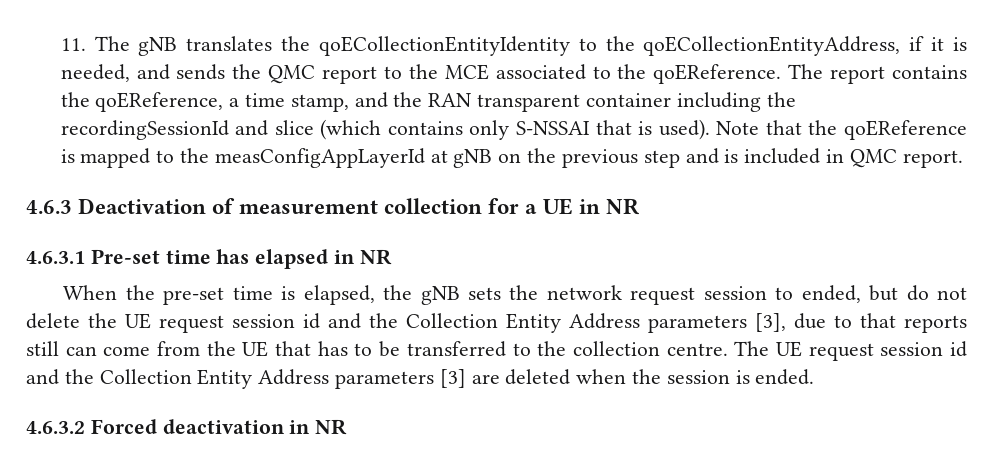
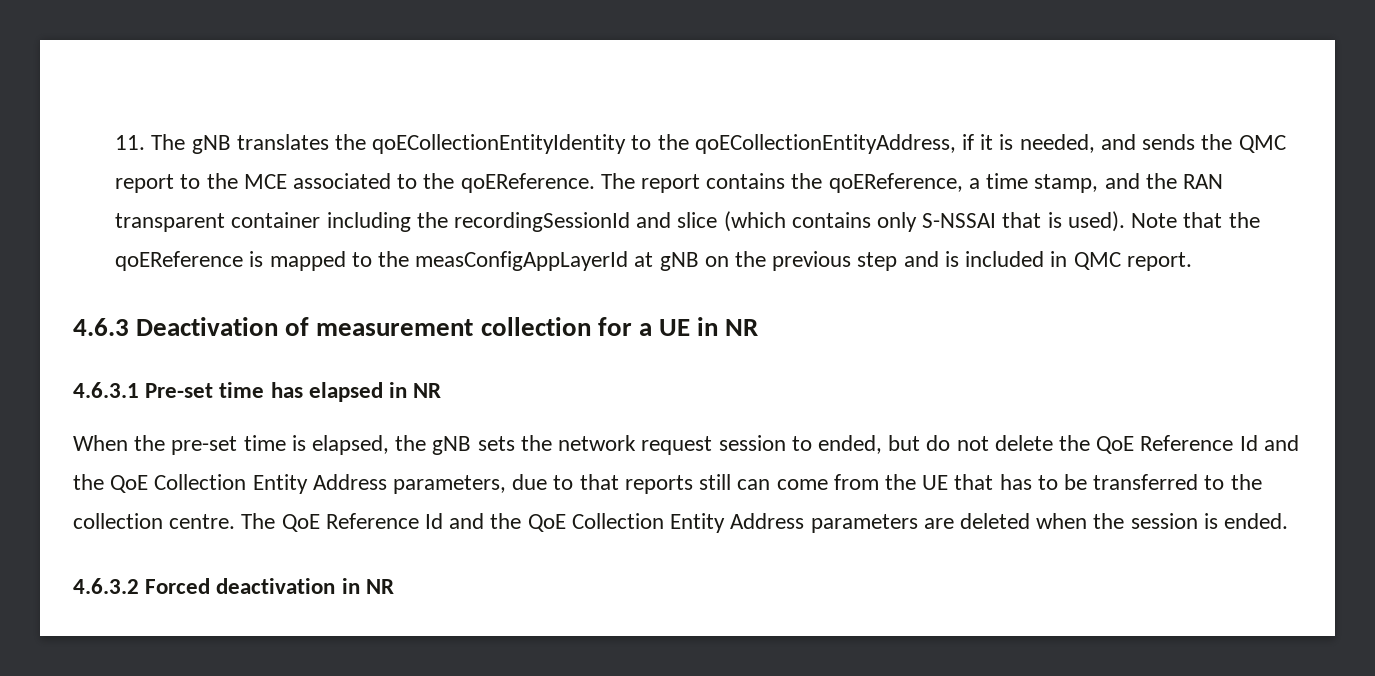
- When the pre-set time is elapsed, the gNB sets the network request session to ended, but do not delete the UE request session id and the Collection Entity Address parameters [3], due to that reports still can come from the UE that has to be transferred to the collection centre.
+ When the pre-set time is elapsed, the gNB sets the network request session to ended, but do not delete the QoE Reference Id and the QoE Collection Entity Address parameters, due to that reports still can come from the UE that has to be transferred to the collection centre.
- The UE request session id and the Collection Entity Address parameters [3] are deleted when the session is ended.
+ The QoE Reference Id and the QoE Collection Entity Address parameters are deleted when the session is ended.

